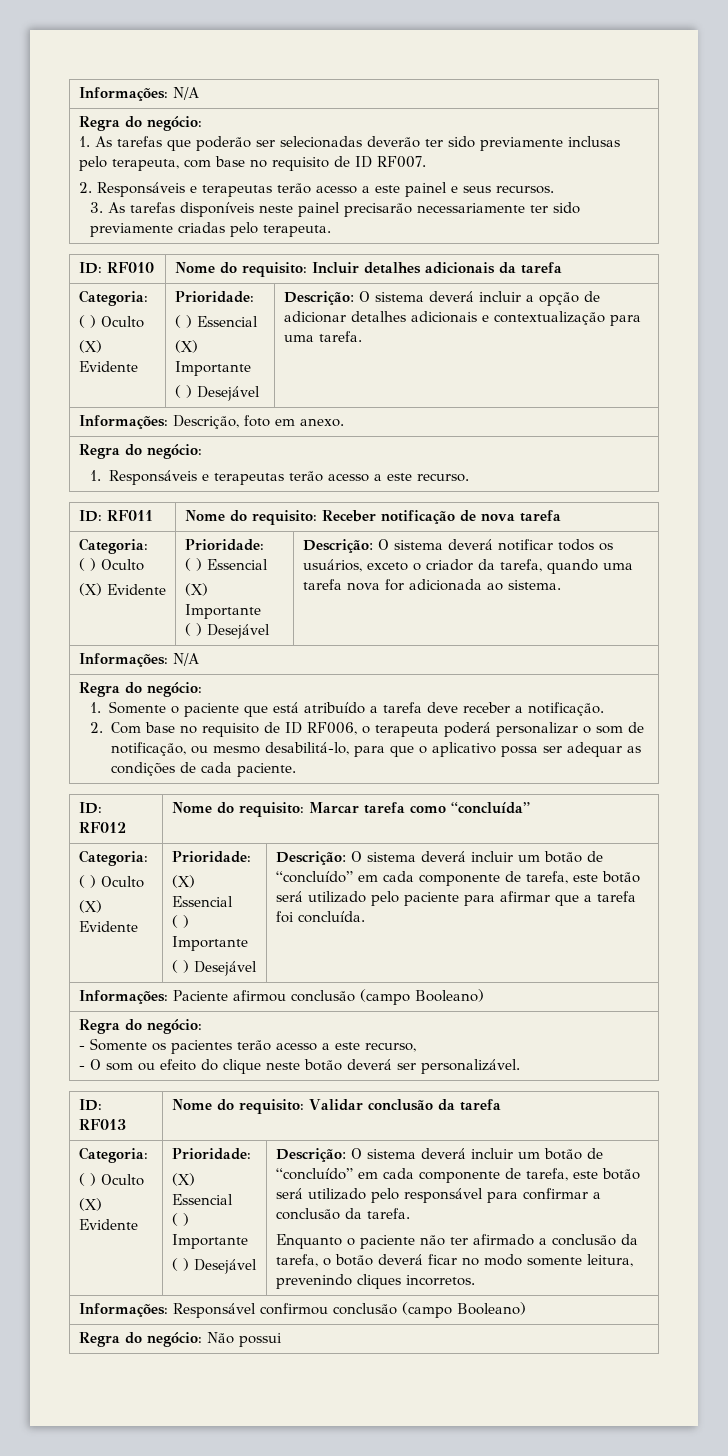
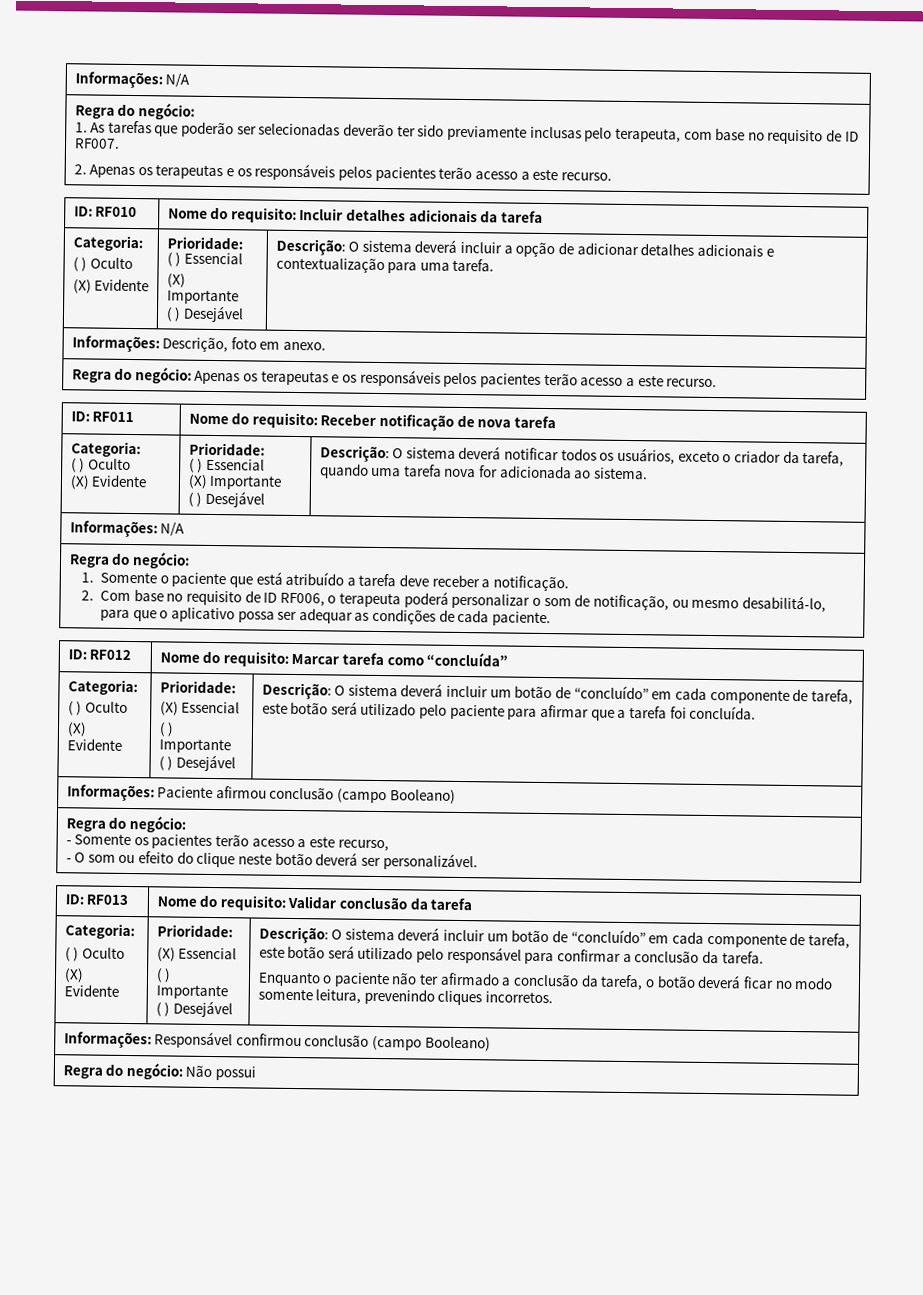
- 2. Responsáveis e terapeutas terão acesso a este painel e seus recursos.
- 3. As tarefas disponíveis neste painel precisarão necessariamente ter sido previamente criadas pelo terapeuta.
+ 2. Apenas os terapeutas e os responsáveis pelos pacientes terão acesso a este recurso.
  Informações: Descrição, foto em anexo.
- Regra do negócio:
- 1. Responsáveis e terapeutas terão acesso a este recurso.
+ Regra do negócio: Apenas os terapeutas e os responsáveis pelos pacientes terão acesso a este recurso.

